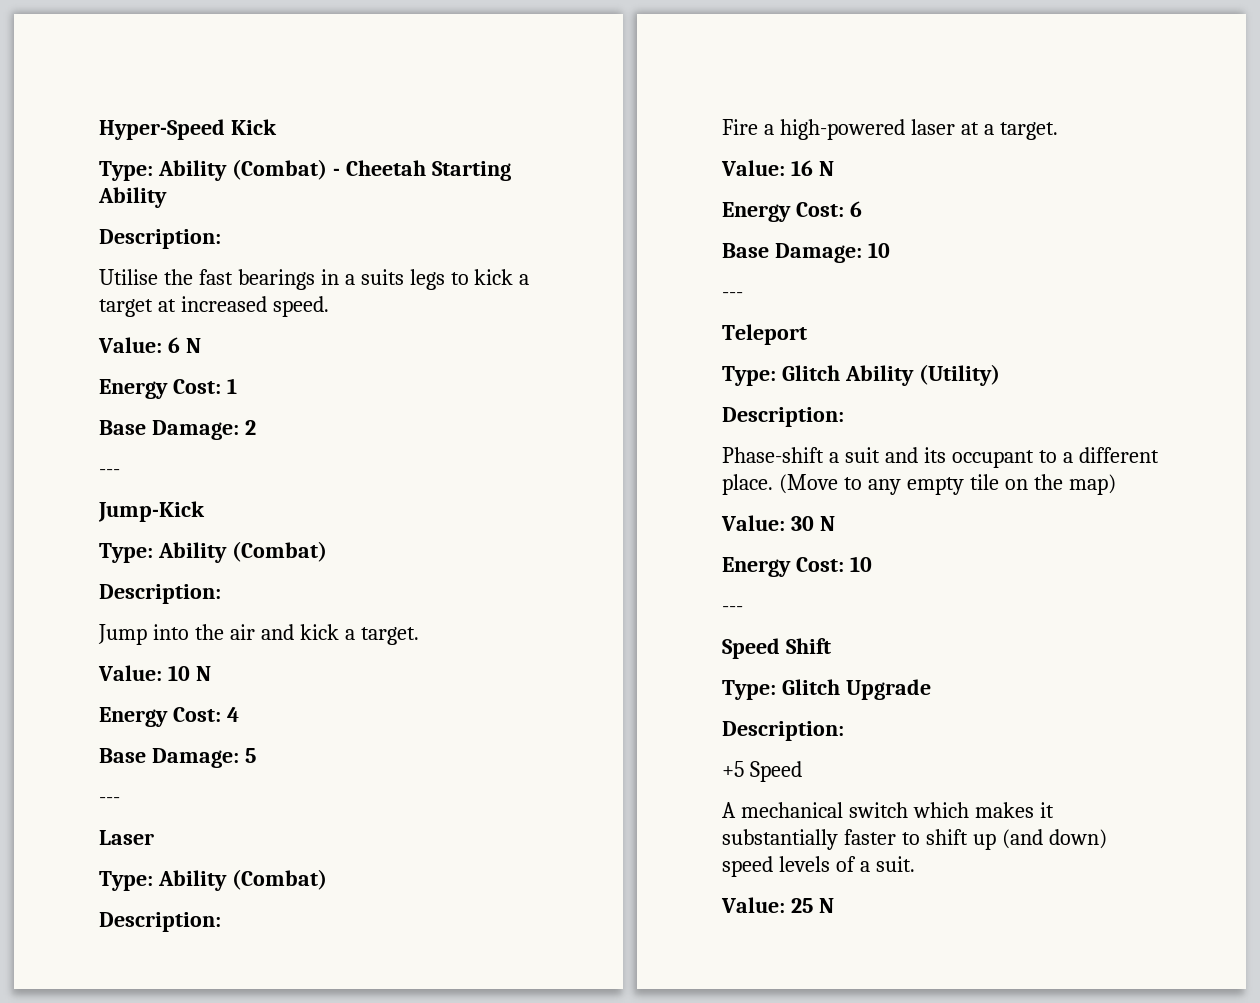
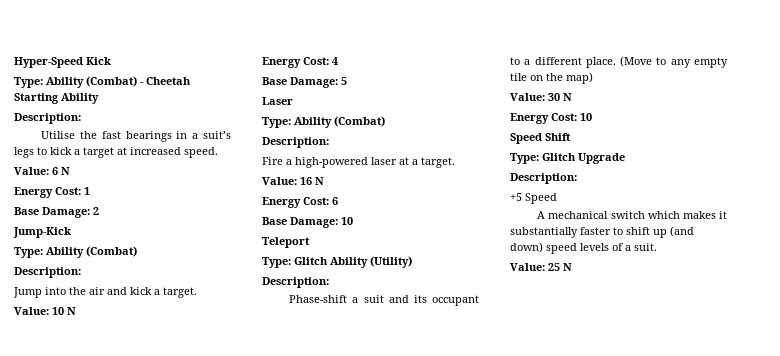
- Utilise the fast bearings in a suits legs to kick a target at increased speed.
+ Utilise the fast bearings in a suit’s legs to kick a target at increased speed.
  Base Damage: 2
- ---
  Base Damage: 5
- ---
  Base Damage: 10
- ---
  Energy Cost: 10
- ---

